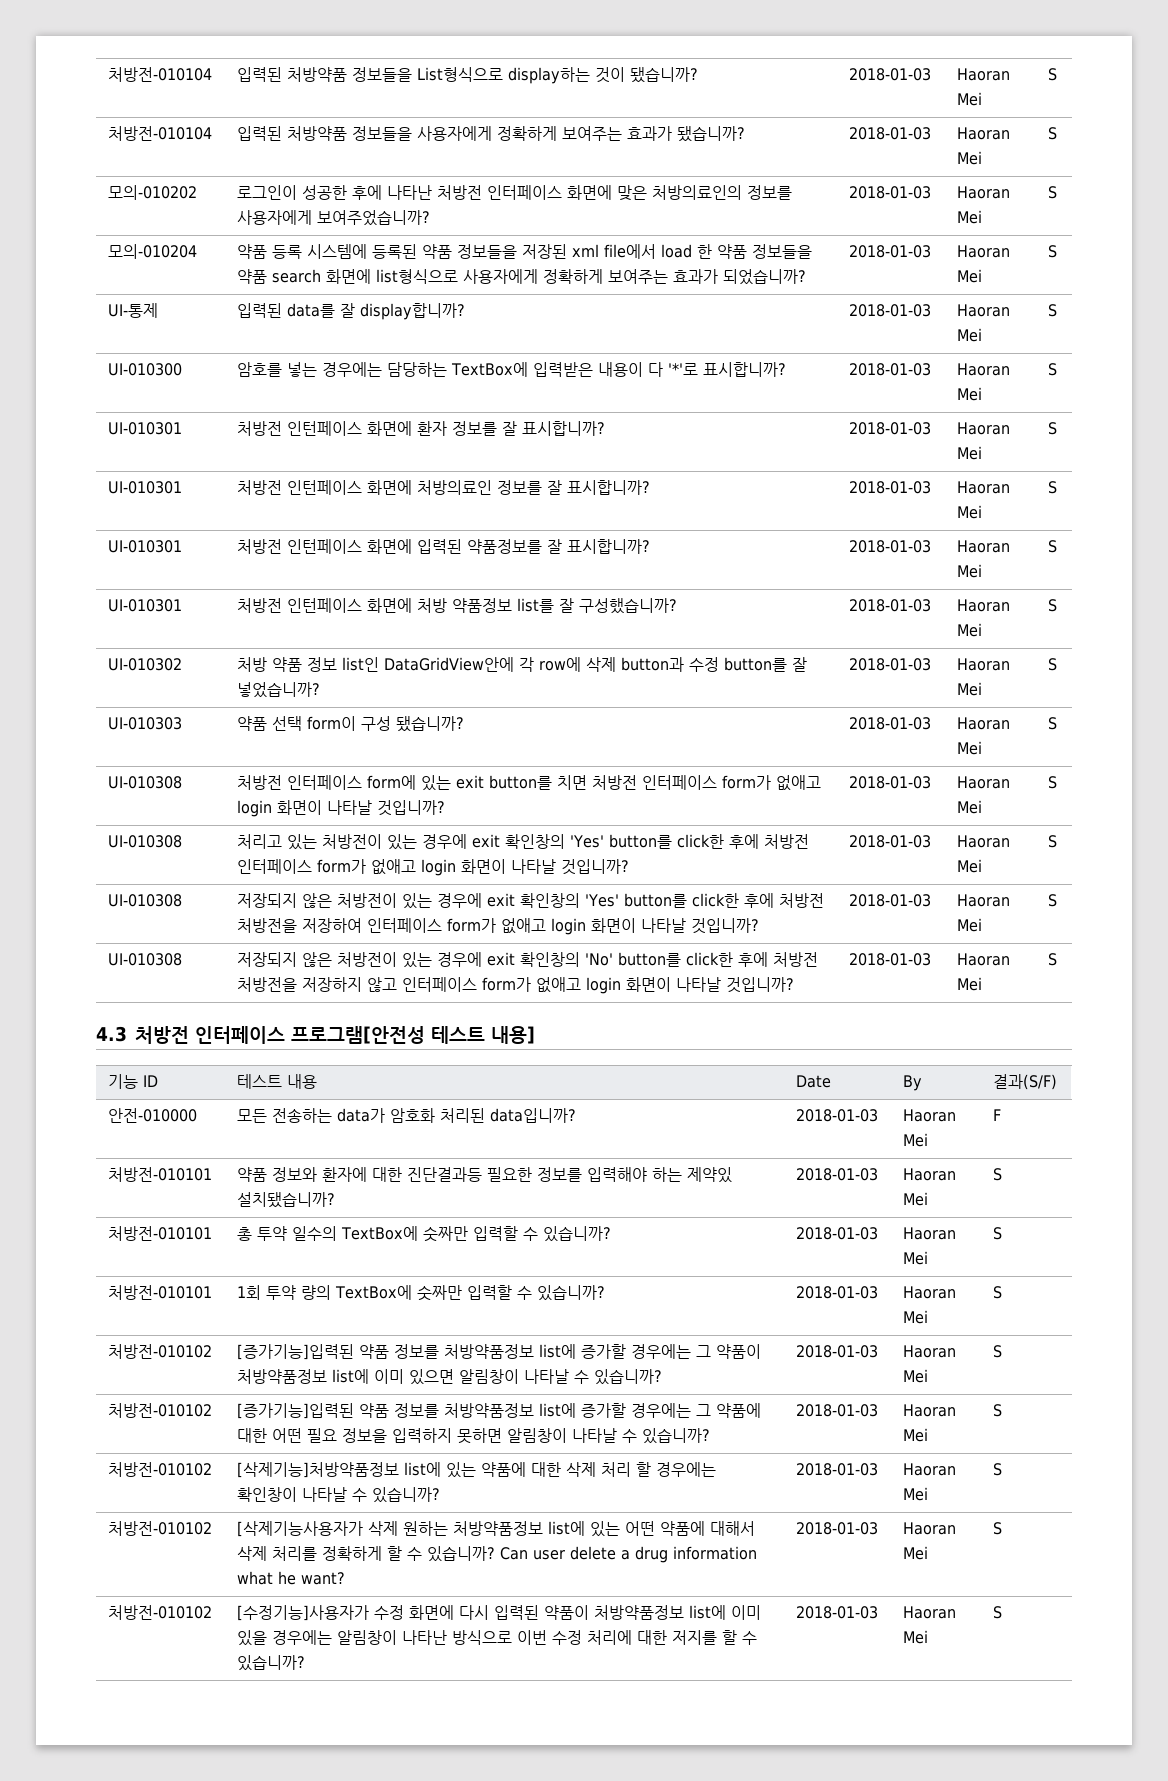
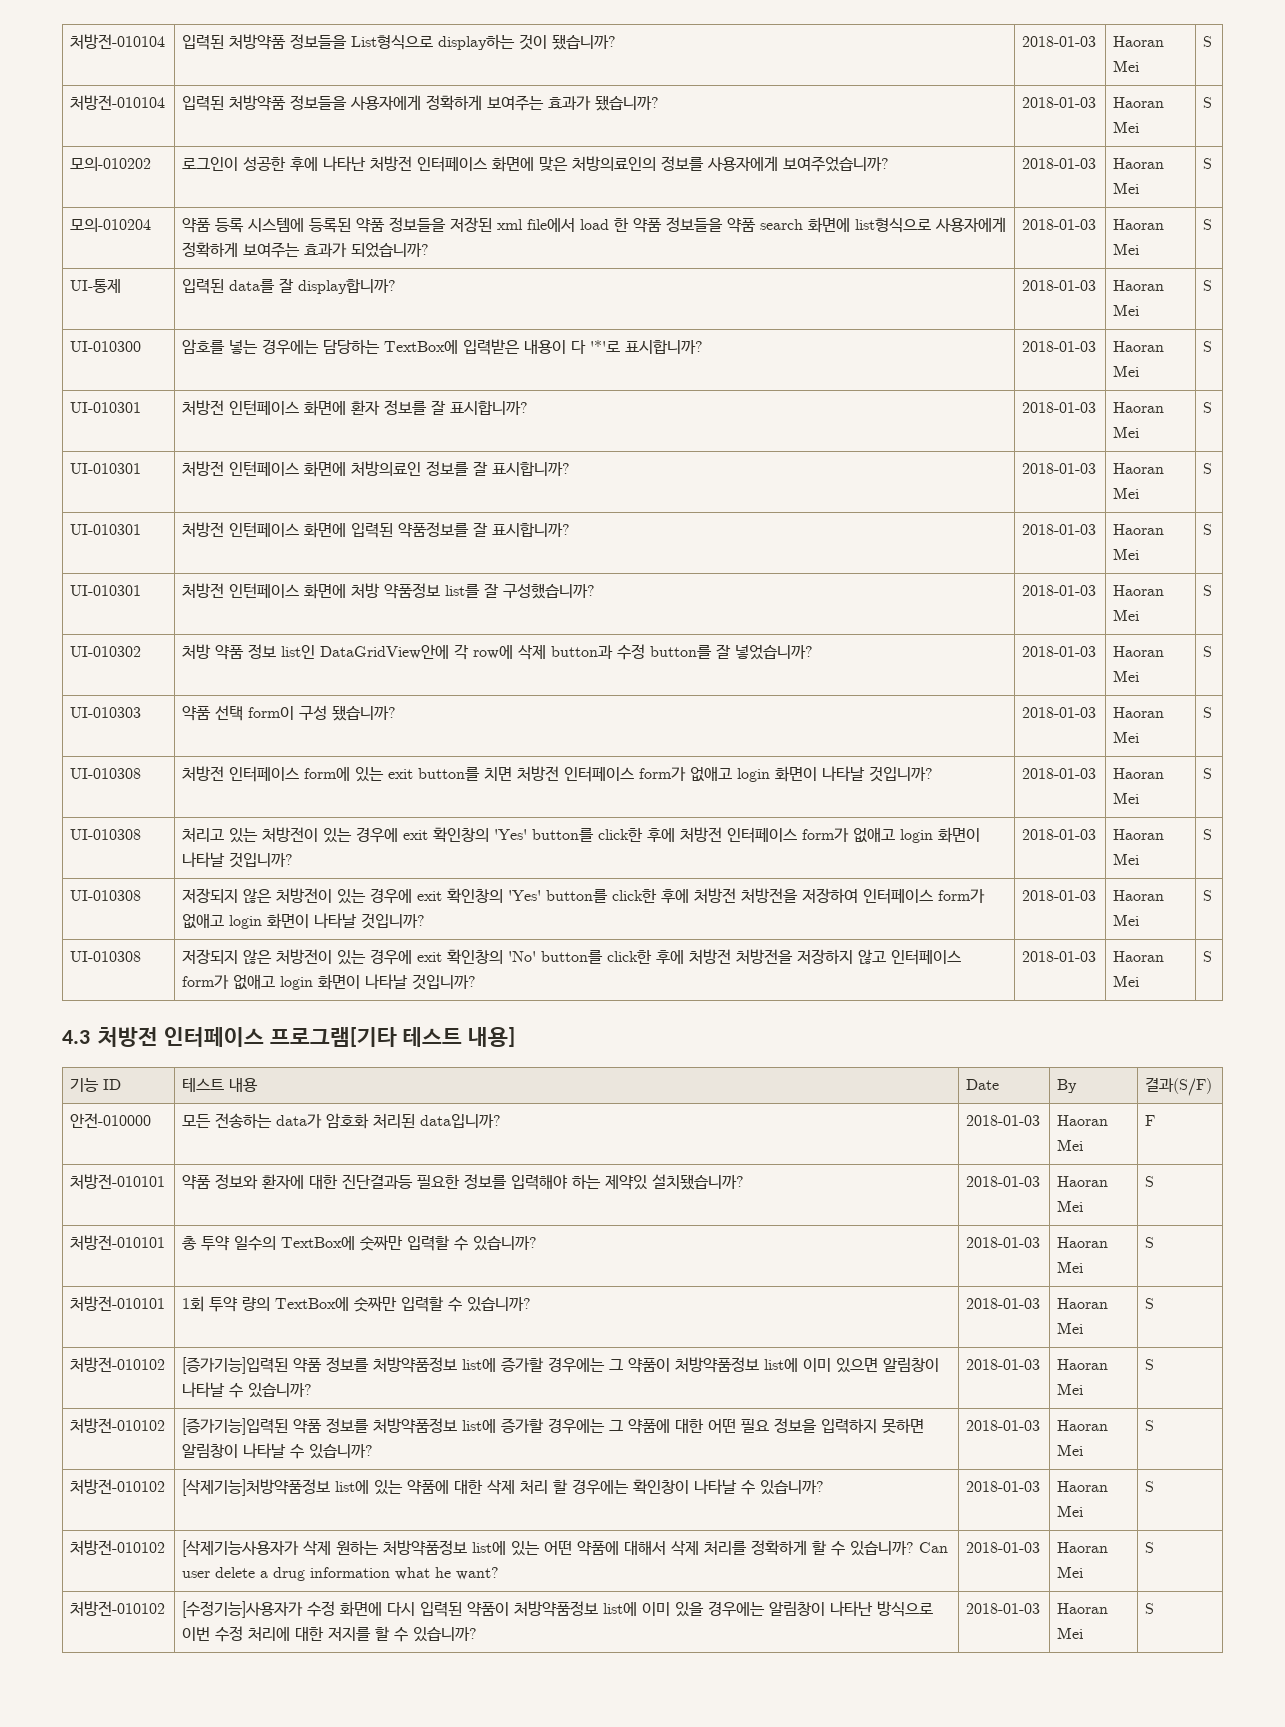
- 4.3 처방전 인터페이스 프로그램[안전성 테스트 내용]
+ 4.3 처방전 인터페이스 프로그램[기타 테스트 내용]

